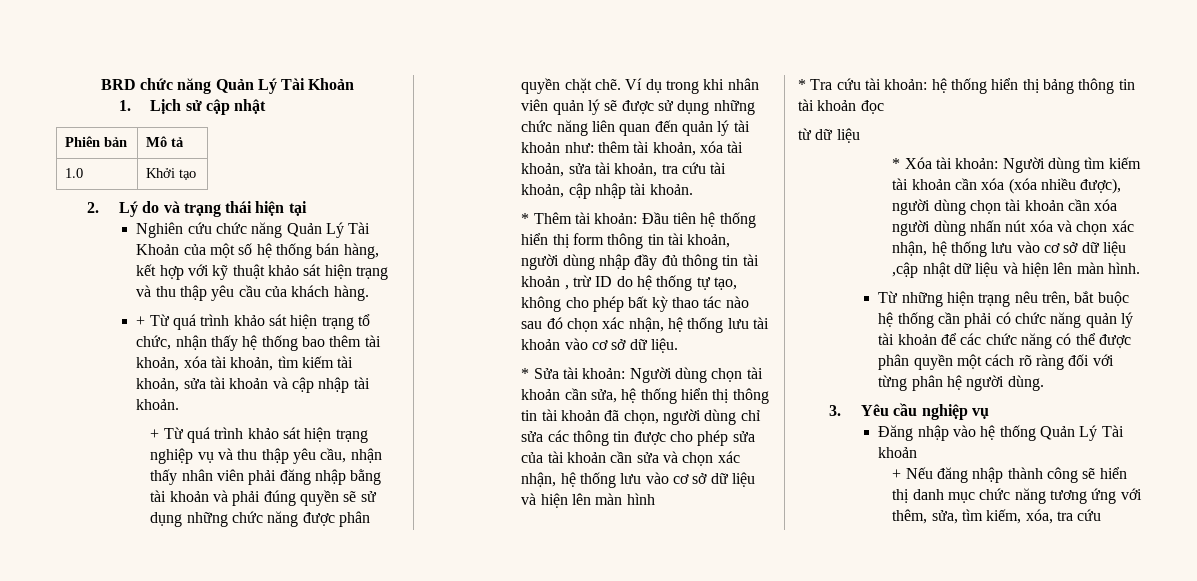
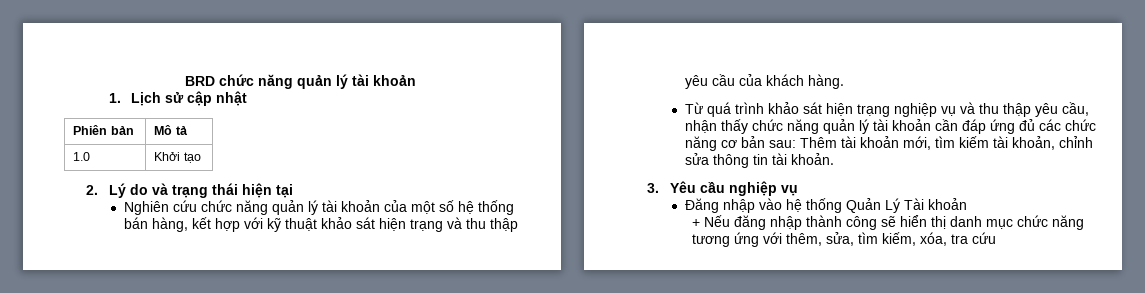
- BRD chức năng Quản Lý Tài Khoản
+ BRD chức năng quản lý tài khoản
- Nghiên cứu chức năng Quản Lý Tài Khoản của một số hệ thống bán hàng, kết hợp với kỹ thuật khảo sát hiện trạng và thu thập yêu cầu của khách hàng.
+ Nghiên cứu chức năng quản lý tài khoản của một số hệ thống bán hàng, kết hợp với kỹ thuật khảo sát hiện trạng và thu thập yêu cầu của khách hàng.
- + Từ quá trình khảo sát hiện trạng tổ chức, nhận thấy hệ thống bao thêm tài khoản, xóa tài khoản, tìm kiếm tài khoản, sửa tài khoản và cập nhập tài khoản.
- + Từ quá trình khảo sát hiện trạng nghiệp vụ và thu thập yêu cầu, nhận thấy nhân viên phải đăng nhập bằng tài khoản và phải đúng quyền sẽ sử dụng những chức năng được phân quyền chặt chẽ. Ví dụ trong khi nhân viên quản lý sẽ được sử dụng những chức năng liên quan đến quản lý tài khoản như: thêm tài khoản, xóa tài khoản, sửa tài khoản, tra cứu tài khoản, cập nhập tài khoản.
- * Thêm tài khoản: Đầu tiên hệ thống hiển thị form thông tin tài khoản, người dùng nhập đầy đủ thông tin tài khoản , trừ ID do hệ thống tự tạo, không cho phép bất kỳ thao tác nào sau đó chọn xác nhận, hệ thống lưu tài khoản vào cơ sở dữ liệu.
- * Sửa tài khoản: Người dùng chọn tài khoản cần sửa, hệ thống hiển thị thông tin tài khoản đã chọn, người dùng chỉ sửa các thông tin được cho phép sửa của tài khoản cần sửa và chọn xác nhận, hệ thống lưu vào cơ sở dữ liệu và hiện lên màn hình
- * Tra cứu tài khoản: hệ thống hiển thị bảng thông tin tài khoản đọc
- từ dữ liệu
- * Xóa tài khoản: Người dùng tìm kiếm tài khoản cần xóa (xóa nhiều được), người dùng chọn tài khoản cần xóa người dùng nhấn nút xóa và chọn xác nhận, hệ thống lưu vào cơ sở dữ liệu ,cập nhật dữ liệu và hiện lên màn hình.
- Từ những hiện trạng nêu trên, bắt buộc hệ thống cần phải có chức năng quản lý tài khoản để các chức năng có thể được phân quyền một cách rõ ràng đối với từng phân hệ người dùng.
+ Từ quá trình khảo sát hiện trạng nghiệp vụ và thu thập yêu cầu, nhận thấy chức năng quản lý tài khoản cần đáp ứng đủ các chức năng cơ bản sau: Thêm tài khoản mới, tìm kiếm tài khoản, chỉnh sửa thông tin tài khoản.

